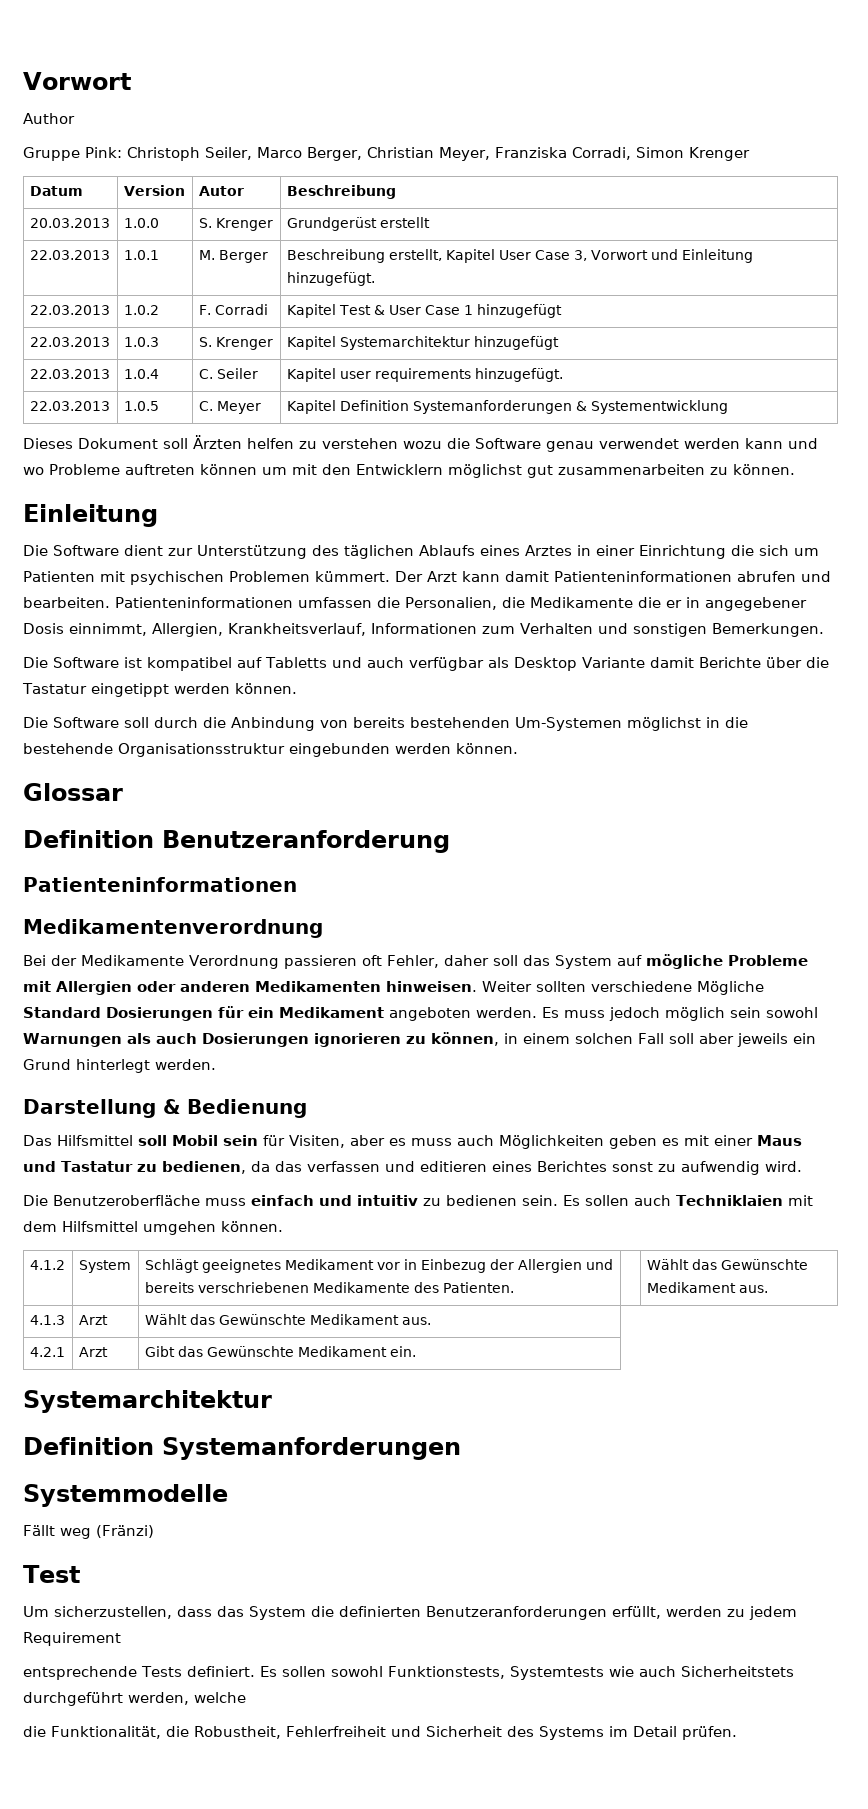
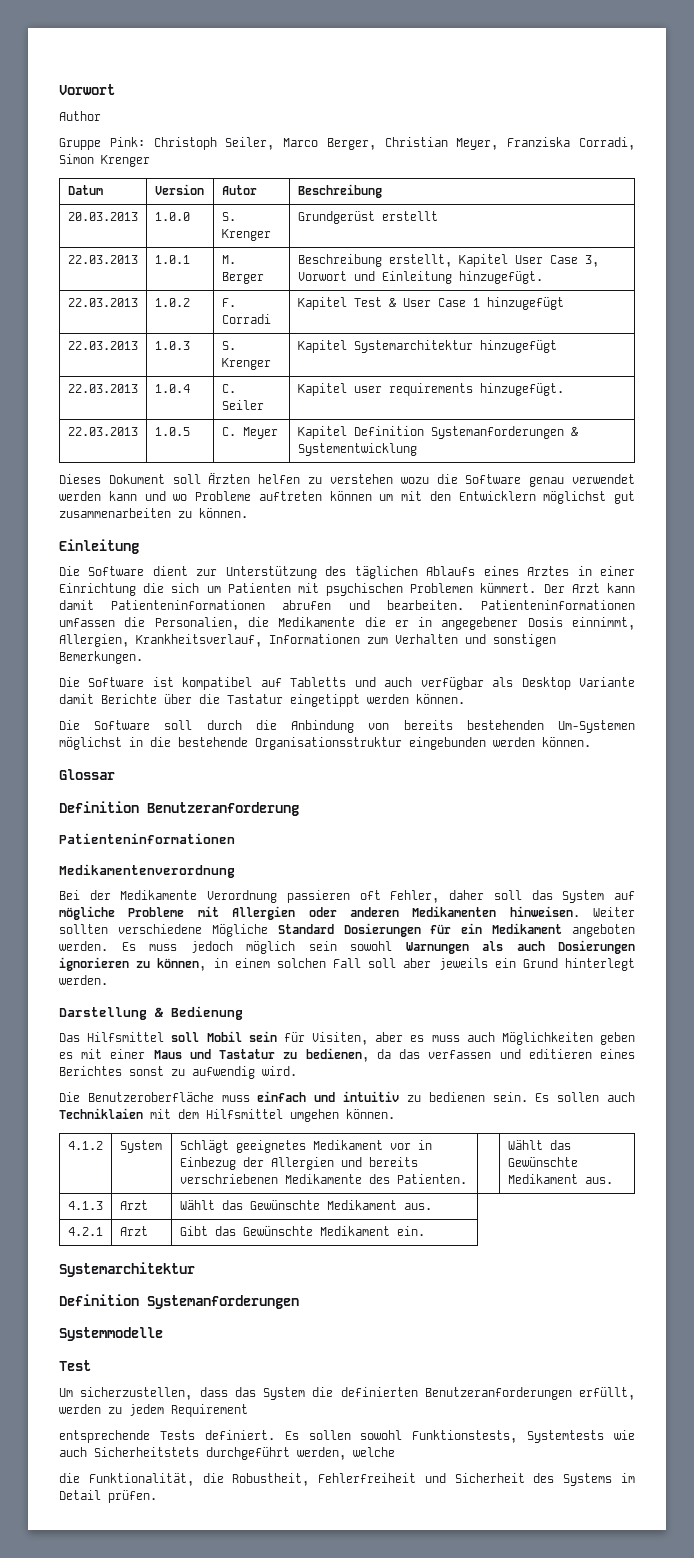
- Fällt weg (Fränzi)

